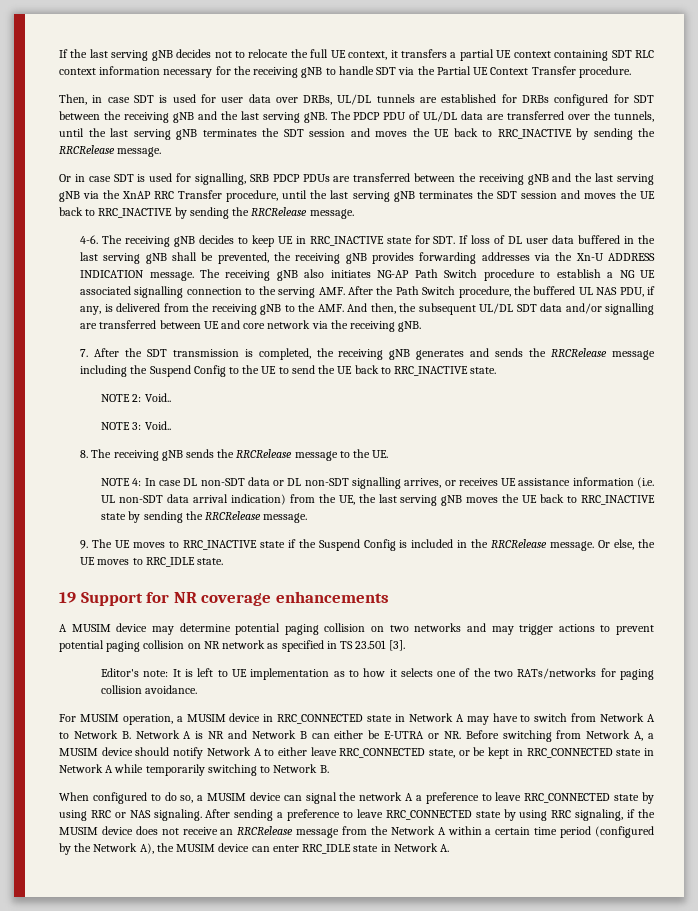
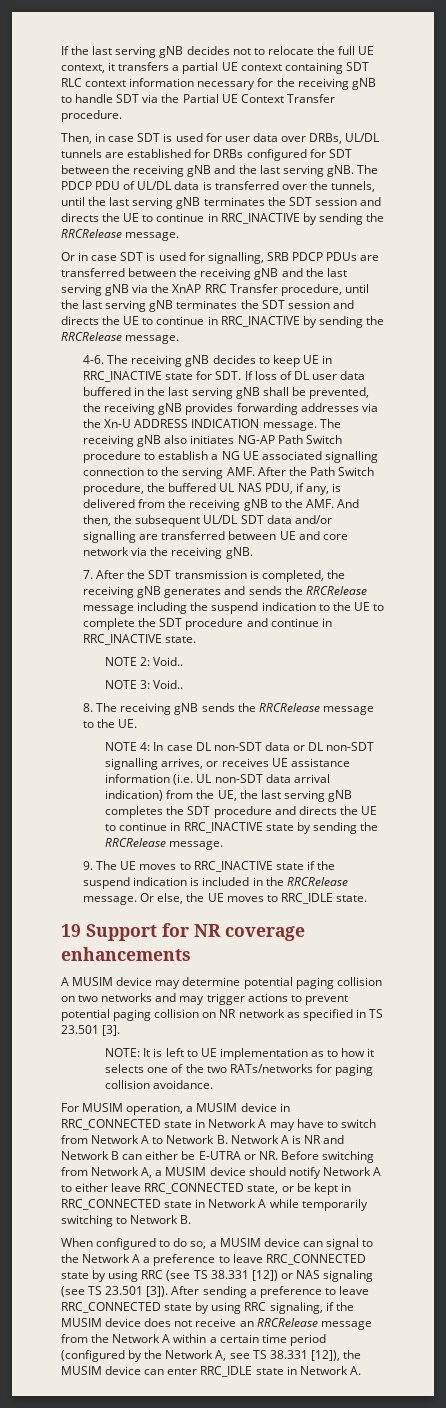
- The PDCP PDU of UL/DL data are transferred over the tunnels, until the last serving gNB terminates the SDT session and moves the UE back to RRC_INACTIVE by sending the RRCRelease message.
+ The PDCP PDU of UL/DL data is transferred over the tunnels, until the last serving gNB terminates the SDT session and directs the UE to continue in RRC_INACTIVE by sending the RRCRelease message.
- Or in case SDT is used for signalling, SRB PDCP PDUs are transferred between the receiving gNB and the last serving gNB via the XnAP RRC Transfer procedure, until the last serving gNB terminates the SDT session and moves the UE back to RRC_INACTIVE by sending the RRCRelease message.
+ Or in case SDT is used for signalling, SRB PDCP PDUs are transferred between the receiving gNB and the last serving gNB via the XnAP RRC Transfer procedure, until the last serving gNB terminates the SDT session and directs the UE to continue in RRC_INACTIVE by sending the RRCRelease message.
- 7. After the SDT transmission is completed, the receiving gNB generates and sends the RRCRelease message including the Suspend Config to the UE to send the UE back to RRC_INACTIVE state.
+ 7. After the SDT transmission is completed, the receiving gNB generates and sends the RRCRelease message including the suspend indication to the UE to complete the SDT procedure and continue in RRC_INACTIVE state.
- NOTE 4: In case DL non-SDT data or DL non-SDT signalling arrives, or receives UE assistance information (i.e. UL non-SDT data arrival indication) from the UE, the last serving gNB moves the UE back to RRC_INACTIVE state by sending the RRCRelease message.
+ NOTE 4: In case DL non-SDT data or DL non-SDT signalling arrives, or receives UE assistance information (i.e. UL non-SDT data arrival indication) from the UE, the last serving gNB completes the SDT procedure and directs the UE to continue in RRC_INACTIVE state by sending the RRCRelease message.
- 9. The UE moves to RRC_INACTIVE state if the Suspend Config is included in the RRCRelease message.
+ 9. The UE moves to RRC_INACTIVE state if the suspend indication is included in the RRCRelease message.
- Editor's note: It is left to UE implementation as to how it selects one of the two RATs/networks for paging collision avoidance.
+ NOTE: It is left to UE implementation as to how it selects one of the two RATs/networks for paging collision avoidance.
- When configured to do so, a MUSIM device can signal the network A a preference to leave RRC_CONNECTED state by using RRC or NAS signaling.
+ When configured to do so, a MUSIM device can signal to the Network A a preference to leave RRC_CONNECTED state by using RRC (see TS 38.331 [12]) or NAS signaling (see TS 23.501 [3]).
- After sending a preference to leave RRC_CONNECTED state by using RRC signaling, if the MUSIM device does not receive an RRCRelease message from the Network A within a certain time period (configured by the Network A), the MUSIM device can enter RRC_IDLE state in Network A.
+ After sending a preference to leave RRC_CONNECTED state by using RRC signaling, if the MUSIM device does not receive an RRCRelease message from the Network A within a certain time period (configured by the Network A, see TS 38.331 [12]), the MUSIM device can enter RRC_IDLE state in Network A.

